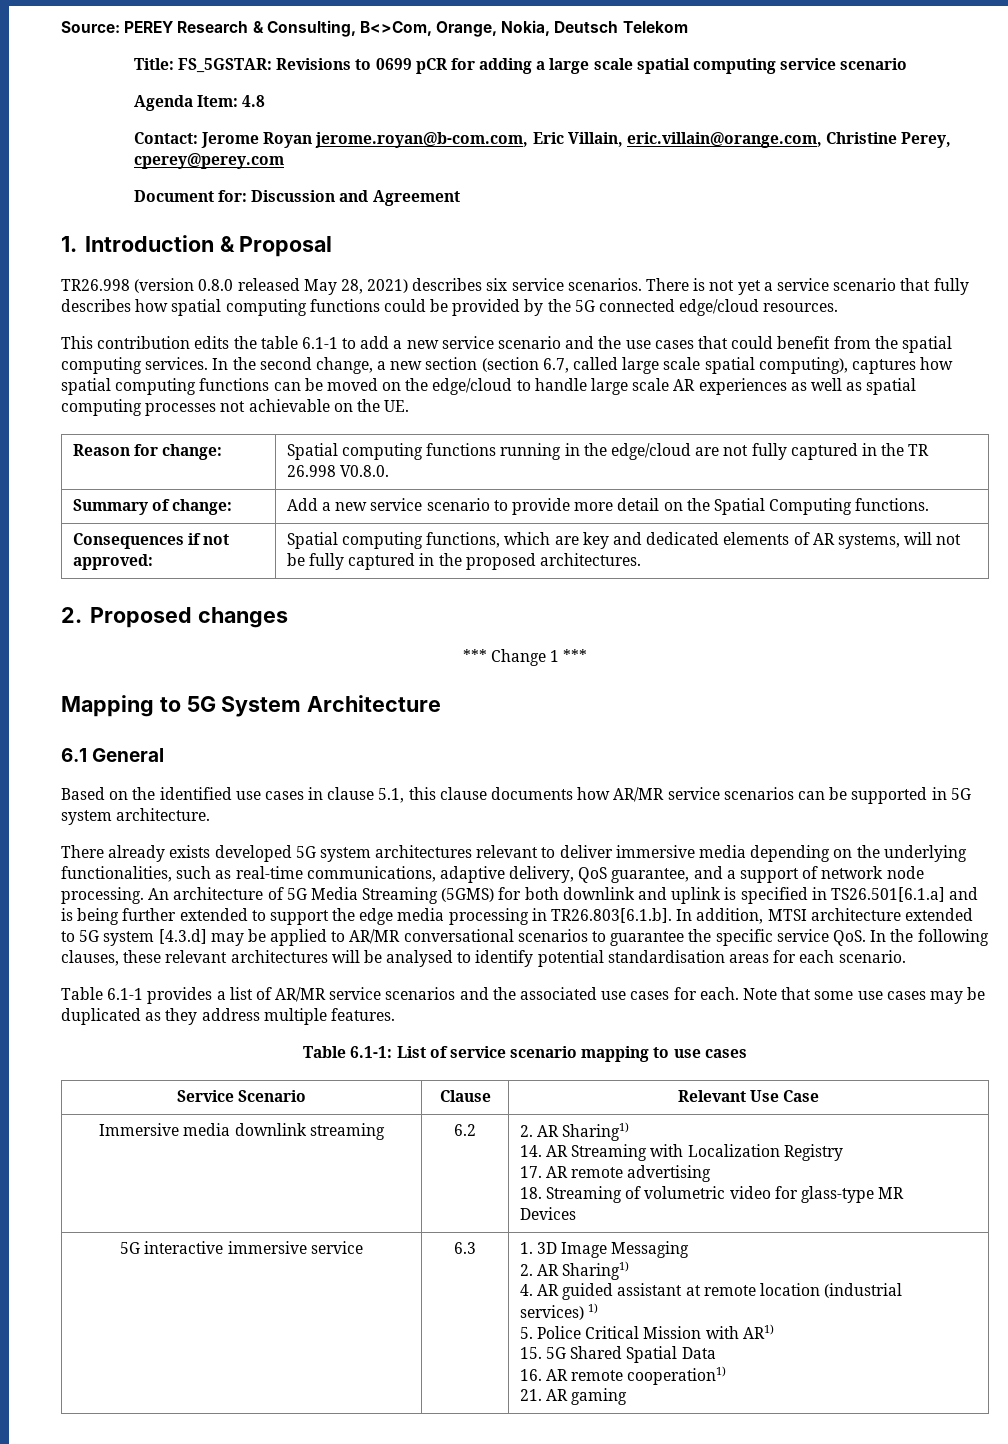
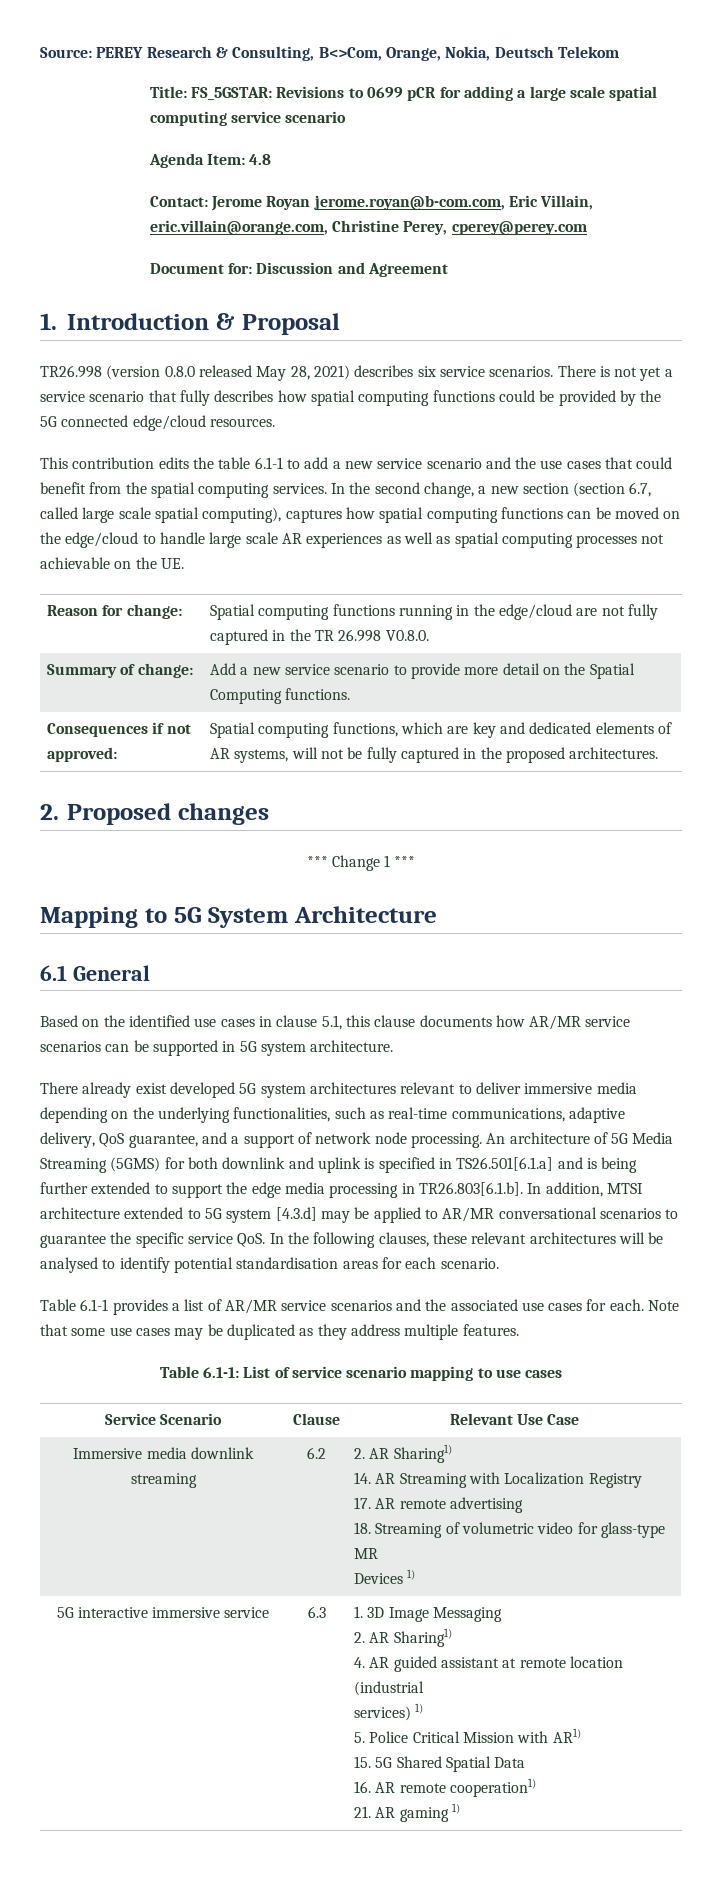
- There already exists developed 5G system architectures relevant to deliver immersive media depending on the underlying functionalities, such as real-time communications, adaptive delivery, QoS guarantee, and a support of network node processing.
+ There already exist developed 5G system architectures relevant to deliver immersive media depending on the underlying functionalities, such as real-time communications, adaptive delivery, QoS guarantee, and a support of network node processing.
  Immersive media downlink streaming | 6.2 | 2. AR Sharing1)
  14. AR Streaming with Localization Registry
  17. AR remote advertising
  18. Streaming of volumetric video for glass-type MR
- Devices
+ Devices 1)
- 21. AR gaming
+ 21. AR gaming 1)

